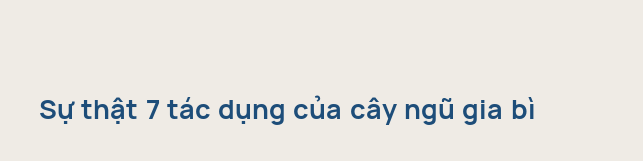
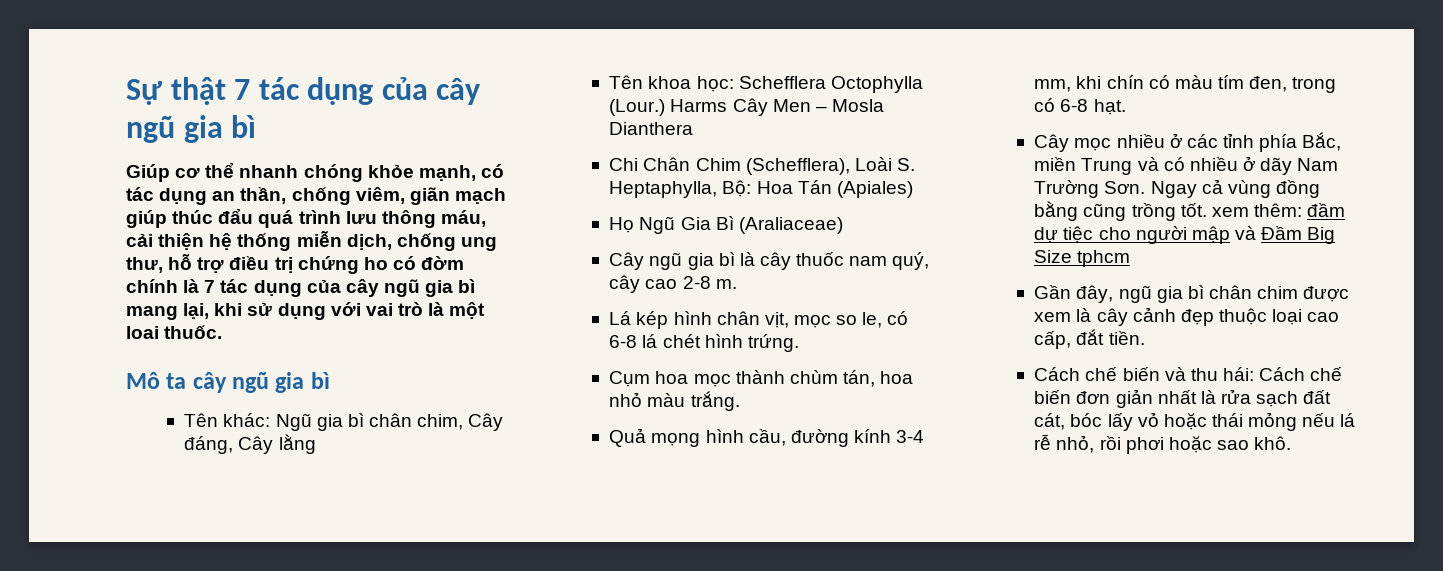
+ Giúp cơ thể nhanh chóng khỏe mạnh, có tác dụng an thần, chống viêm, giãn mạch giúp thúc đẩu quá trình lưu thông máu, cải thiện hệ thống miễn dịch, chống ung thư, hỗ trợ điều trị chứng ho có đờm chính là 7 tác dụng của cây ngũ gia bì mang lại, khi sử dụng với vai trò là một loai thuốc.
+ Mô ta cây ngũ gia bì
+ Tên khác: Ngũ gia bì chân chim, Cây đáng, Cây lằng
+ Tên khoa học: Schefflera Octophylla (Lour.) Harms Cây Men – Mosla Dianthera
+ Chi Chân Chim (Schefflera), Loài S. Heptaphylla, Bộ: Hoa Tán (Apiales)
+ Họ Ngũ Gia Bì (Araliaceae)
+ Cây ngũ gia bì là cây thuốc nam quý, cây cao 2-8 m.
+ Lá kép hình chân vịt, mọc so le, có 6-8 lá chét hình trứng.
+ Cụm hoa mọc thành chùm tán, hoa nhỏ màu trắng.
+ Quả mọng hình cầu, đường kính 3-4 mm, khi chín có màu tím đen, trong có 6-8 hạt.
+ Cây mọc nhiều ở các tỉnh phía Bắc, miền Trung và có nhiều ở dãy Nam Trường Sơn. Ngay cả vùng đồng bằng cũng trồng tốt. xem thêm: đầm dự tiệc cho người mập và Đầm Big Size tphcm
+ Gần đây, ngũ gia bì chân chim được xem là cây cảnh đẹp thuộc loại cao cấp, đắt tiền.
+ Cách chế biến và thu hái: Cách chế biến đơn giản nhất là rửa sạch đất cát, bóc lấy vỏ hoặc thái mỏng nếu lá rễ nhỏ, rồi phơi hoặc sao khô.

